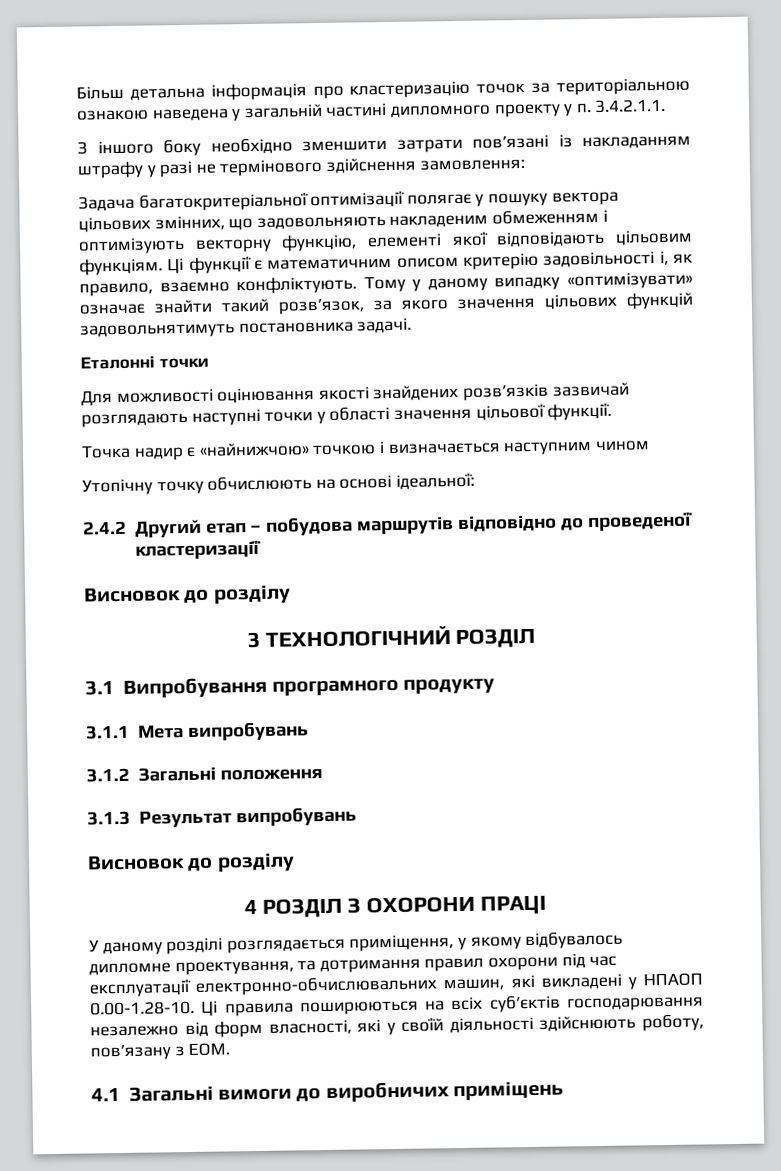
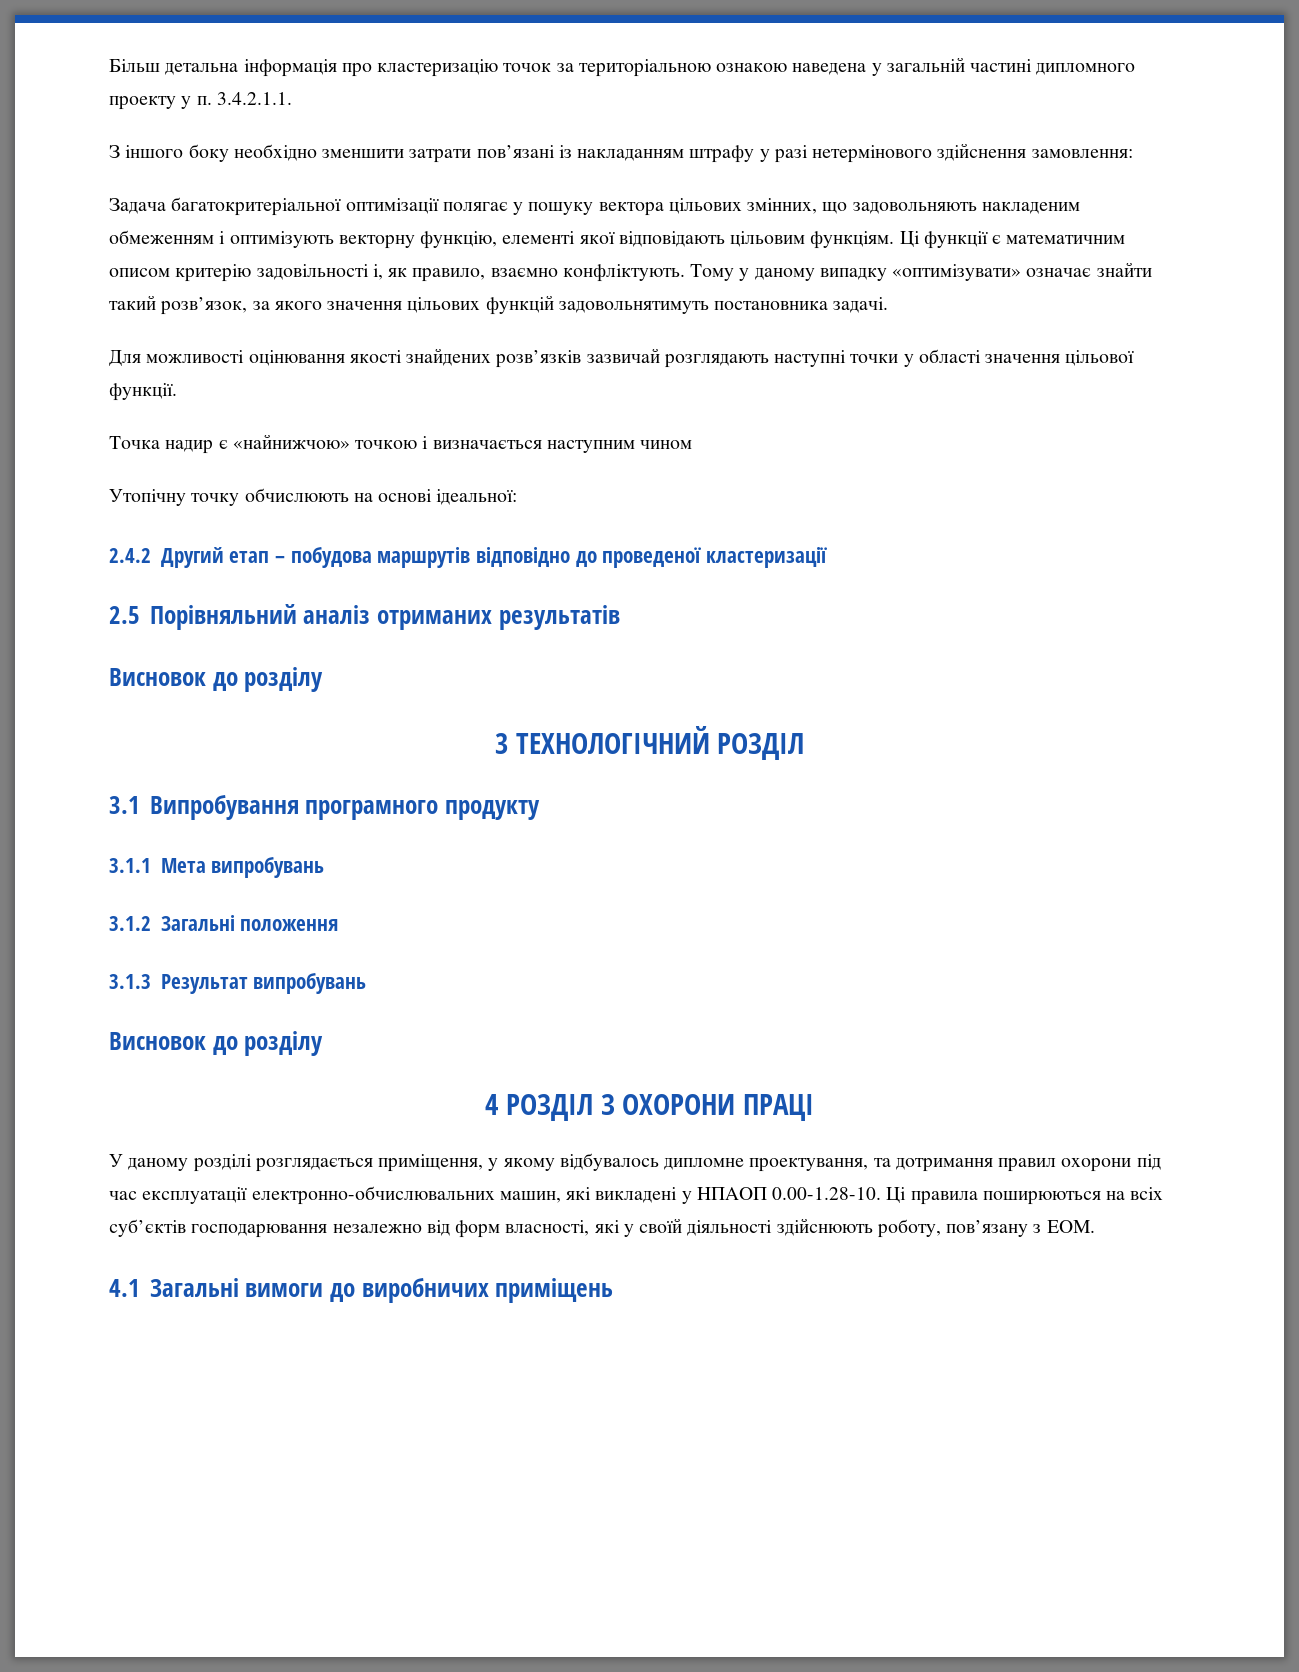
- З іншого боку необхідно зменшити затрати пов’язані із накладанням штрафу у разі не термінового здійснення замовлення:
+ З іншого боку необхідно зменшити затрати пов’язані із накладанням штрафу у разі нетермінового здійснення замовлення:
- Еталонні точки
+ 2.5 Порівняльний аналіз отриманих результатів

